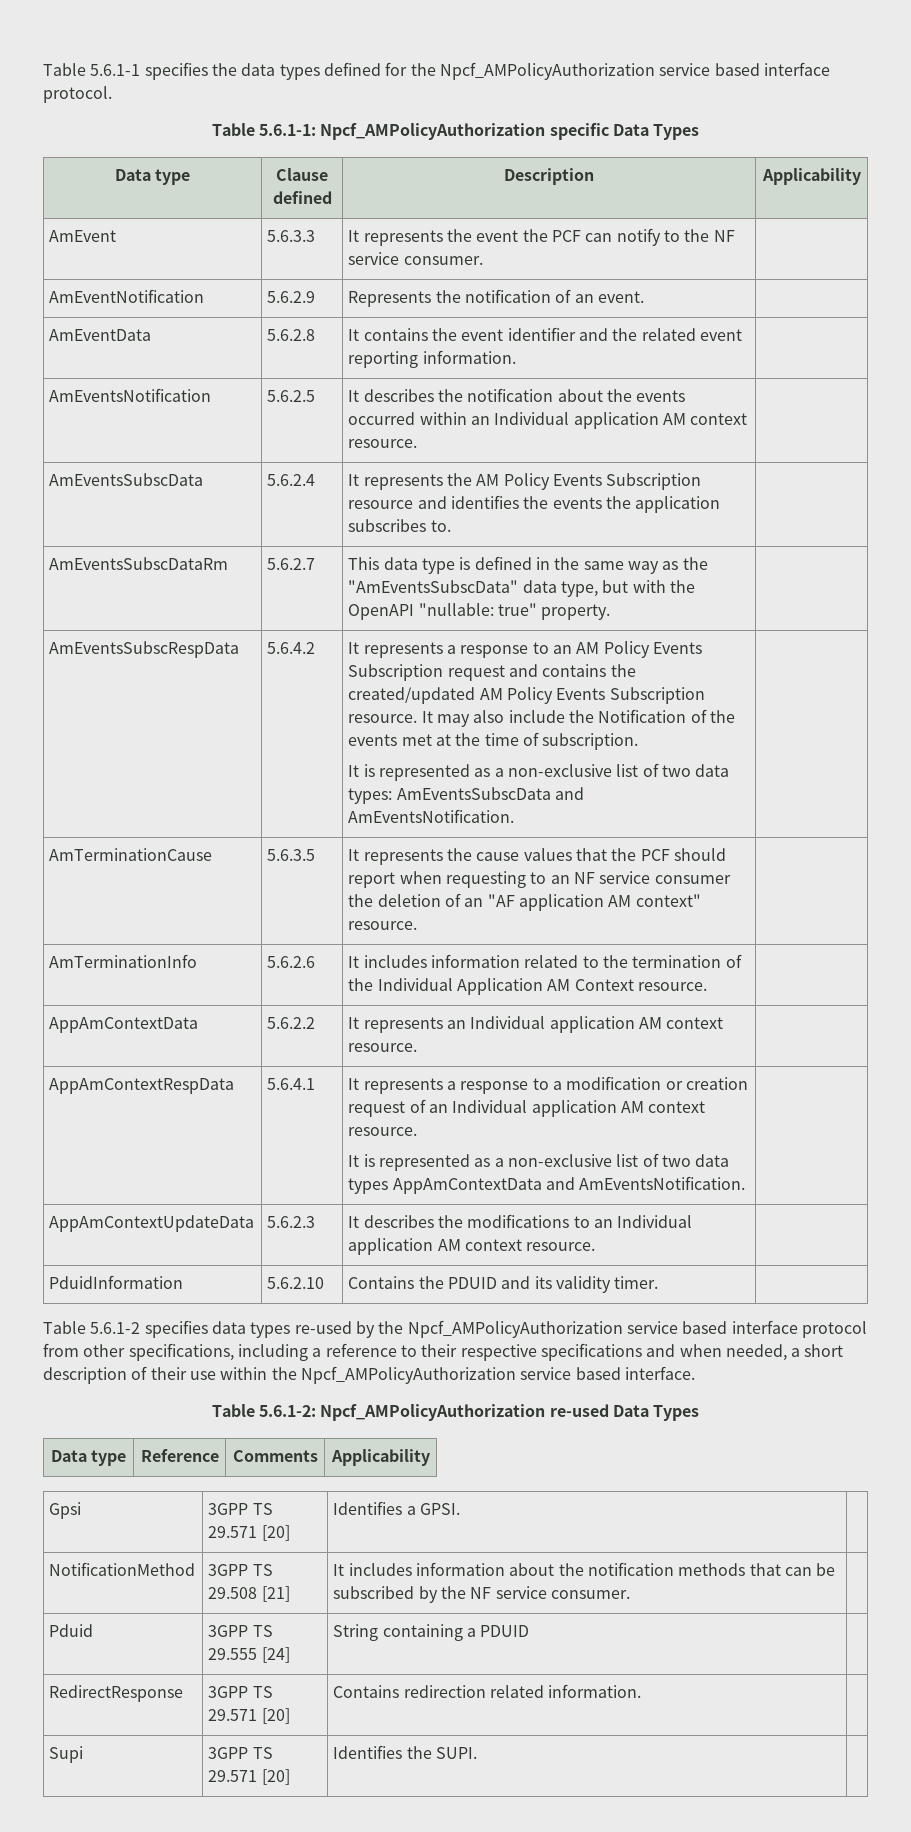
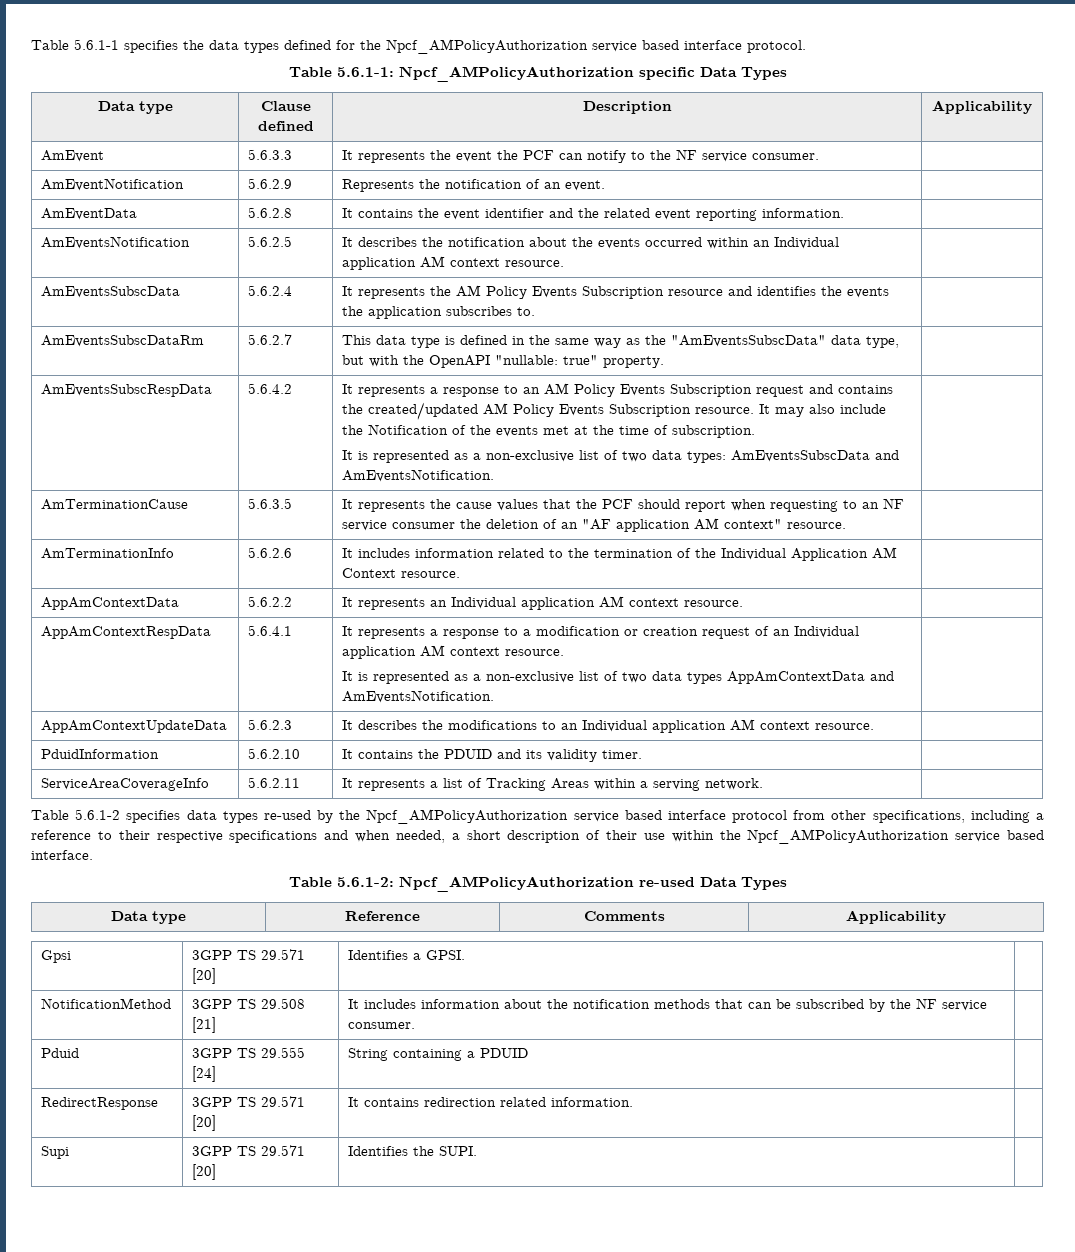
- PduidInformation | 5.6.2.10 | Contains the PDUID and its validity timer. |
+ PduidInformation | 5.6.2.10 | It contains the PDUID and its validity timer. |
+ ServiceAreaCoverageInfo | 5.6.2.11 | It represents a list of Tracking Areas within a serving network. |
- RedirectResponse | 3GPP TS 29.571 [20] | Contains redirection related information. |
+ RedirectResponse | 3GPP TS 29.571 [20] | It contains redirection related information. |

